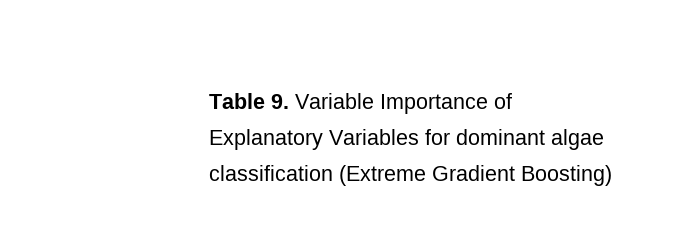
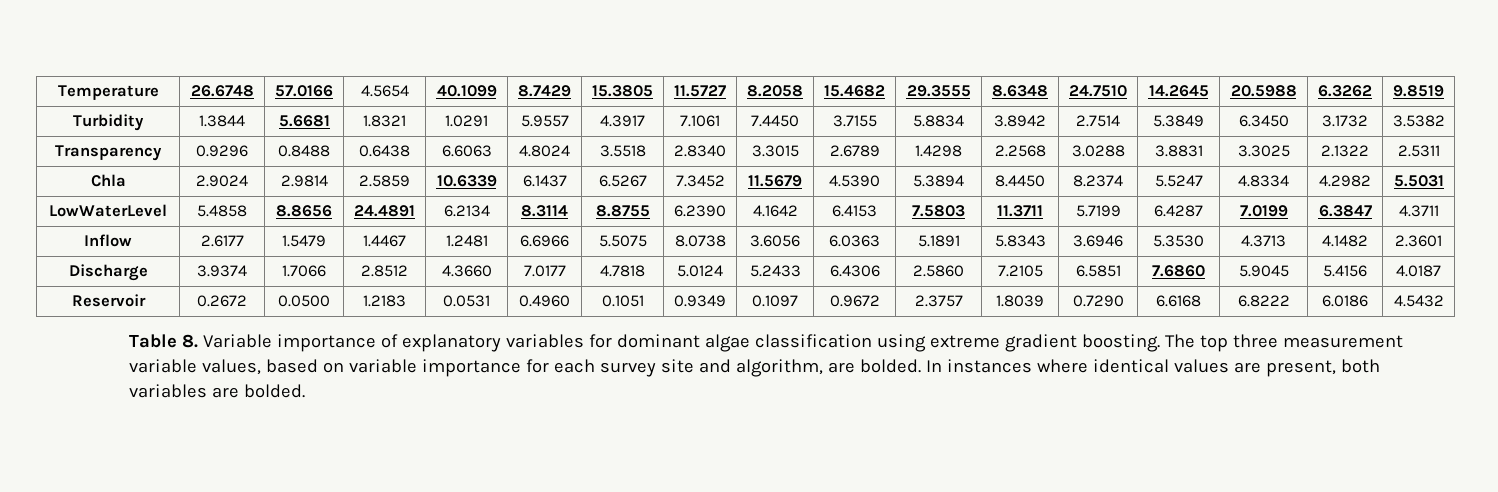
- Table 9. Variable Importance of Explanatory Variables for dominant algae classification (Extreme Gradient Boosting)
+ Temperature | 26.6748 | 57.0166 | 4.5654 | 40.1099 | 8.7429 | 15.3805 | 11.5727 | 8.2058 | 15.4682 | 29.3555 | 8.6348 | 24.7510 | 14.2645 | 20.5988 | 6.3262 | 9.8519
+ Turbidity | 1.3844 | 5.6681 | 1.8321 | 1.0291 | 5.9557 | 4.3917 | 7.1061 | 7.4450 | 3.7155 | 5.8834 | 3.8942 | 2.7514 | 5.3849 | 6.3450 | 3.1732 | 3.5382
+ Transparency | 0.9296 | 0.8488 | 0.6438 | 6.6063 | 4.8024 | 3.5518 | 2.8340 | 3.3015 | 2.6789 | 1.4298 | 2.2568 | 3.0288 | 3.8831 | 3.3025 | 2.1322 | 2.5311
+ Chla | 2.9024 | 2.9814 | 2.5859 | 10.6339 | 6.1437 | 6.5267 | 7.3452 | 11.5679 | 4.5390 | 5.3894 | 8.4450 | 8.2374 | 5.5247 | 4.8334 | 4.2982 | 5.5031
+ LowWaterLevel | 5.4858 | 8.8656 | 24.4891 | 6.2134 | 8.3114 | 8.8755 | 6.2390 | 4.1642 | 6.4153 | 7.5803 | 11.3711 | 5.7199 | 6.4287 | 7.0199 | 6.3847 | 4.3711
+ Inflow | 2.6177 | 1.5479 | 1.4467 | 1.2481 | 6.6966 | 5.5075 | 8.0738 | 3.6056 | 6.0363 | 5.1891 | 5.8343 | 3.6946 | 5.3530 | 4.3713 | 4.1482 | 2.3601
+ Discharge | 3.9374 | 1.7066 | 2.8512 | 4.3660 | 7.0177 | 4.7818 | 5.0124 | 5.2433 | 6.4306 | 2.5860 | 7.2105 | 6.5851 | 7.6860 | 5.9045 | 5.4156 | 4.0187
+ Reservoir | 0.2672 | 0.0500 | 1.2183 | 0.0531 | 0.4960 | 0.1051 | 0.9349 | 0.1097 | 0.9672 | 2.3757 | 1.8039 | 0.7290 | 6.6168 | 6.8222 | 6.0186 | 4.5432
+ Table 8. Variable importance of explanatory variables for dominant algae classification using extreme gradient boosting. The top three measurement variable values, based on variable importance for each survey site and algorithm, are bolded. In instances where identical values are present, both variables are bolded.

